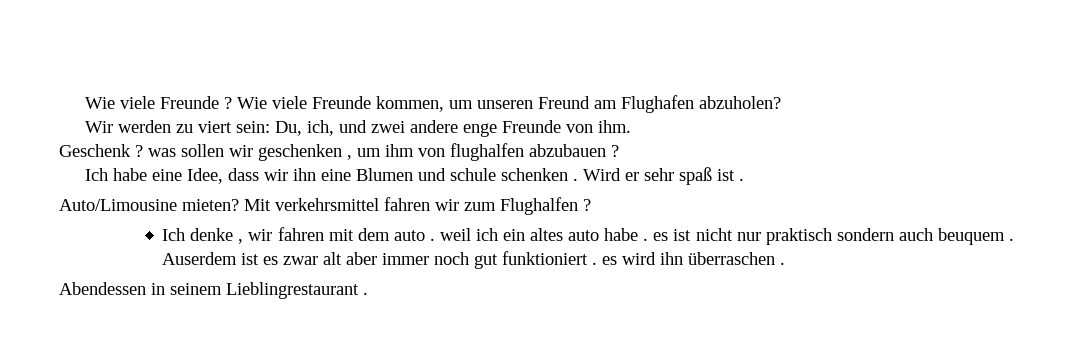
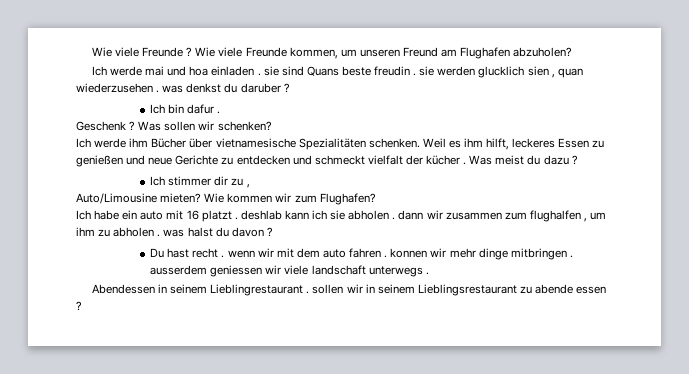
- Wir werden zu viert sein: Du, ich, und zwei andere enge Freunde von ihm.
+ Ich werde mai und hoa einladen . sie sind Quans beste freudin . sie werden glucklich sien , quan wiederzusehen . was denkst du daruber ?
+ Ich bin dafur .
- Geschenk ? was sollen wir geschenken , um ihm von flughalfen abzubauen ?
- Ich habe eine Idee, dass wir ihn eine Blumen und schule schenken . Wird er sehr spaß ist .
- Auto/Limousine mieten? Mit verkehrsmittel fahren wir zum Flughalfen ?
- Ich denke , wir fahren mit dem auto . weil ich ein altes auto habe . es ist nicht nur praktisch sondern auch beuquem . Auserdem ist es zwar alt aber immer noch gut funktioniert . es wird ihn überraschen .
+ Geschenk ? Was sollen wir schenken?
+ Ich werde ihm Bücher über vietnamesische Spezialitäten schenken. Weil es ihm hilft, leckeres Essen zu genießen und neue Gerichte zu entdecken und schmeckt vielfalt der kücher . Was meist du dazu ?
+ Ich stimmer dir zu ,
+ Auto/Limousine mieten? Wie kommen wir zum Flughafen?
+ Ich habe ein auto mit 16 platzt . deshlab kann ich sie abholen . dann wir zusammen zum flughalfen , um ihm zu abholen . was halst du davon ?
+ Du hast recht . wenn wir mit dem auto fahren . konnen wir mehr dinge mitbringen . ausserdem geniessen wir viele landschaft unterwegs .
- Abendessen in seinem Lieblingrestaurant .
+ Abendessen in seinem Lieblingrestaurant . sollen wir in seinem Lieblingsrestaurant zu abende essen ?

